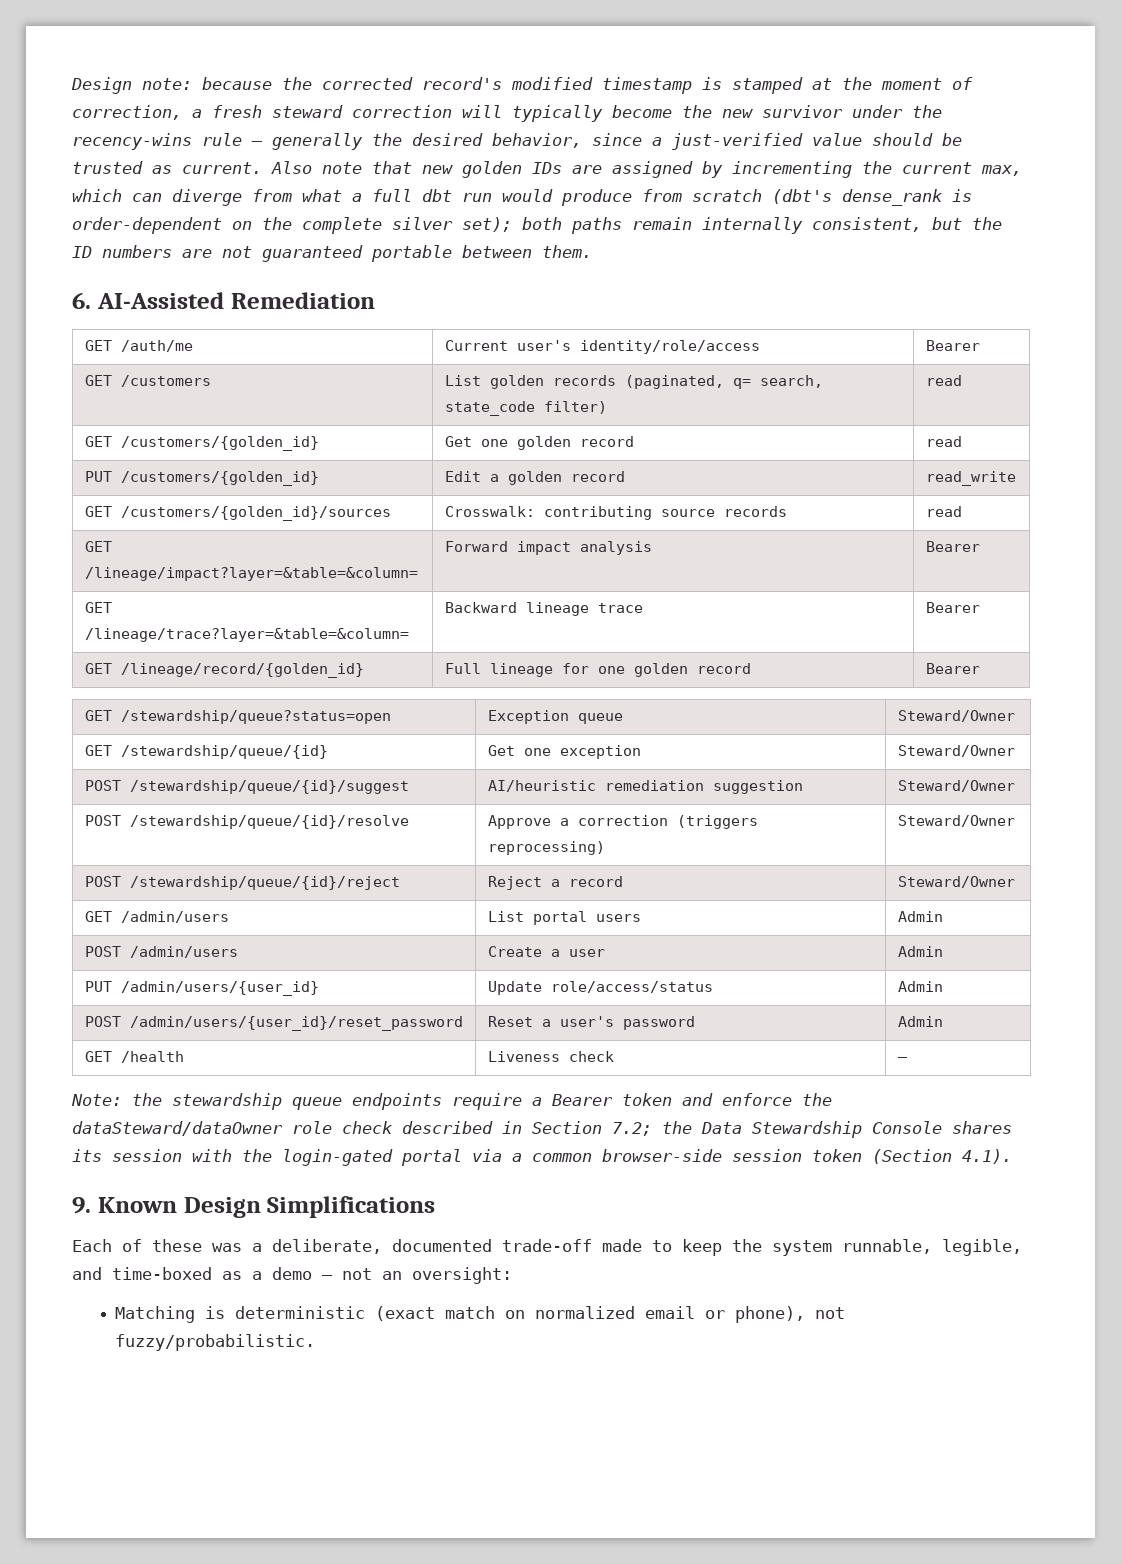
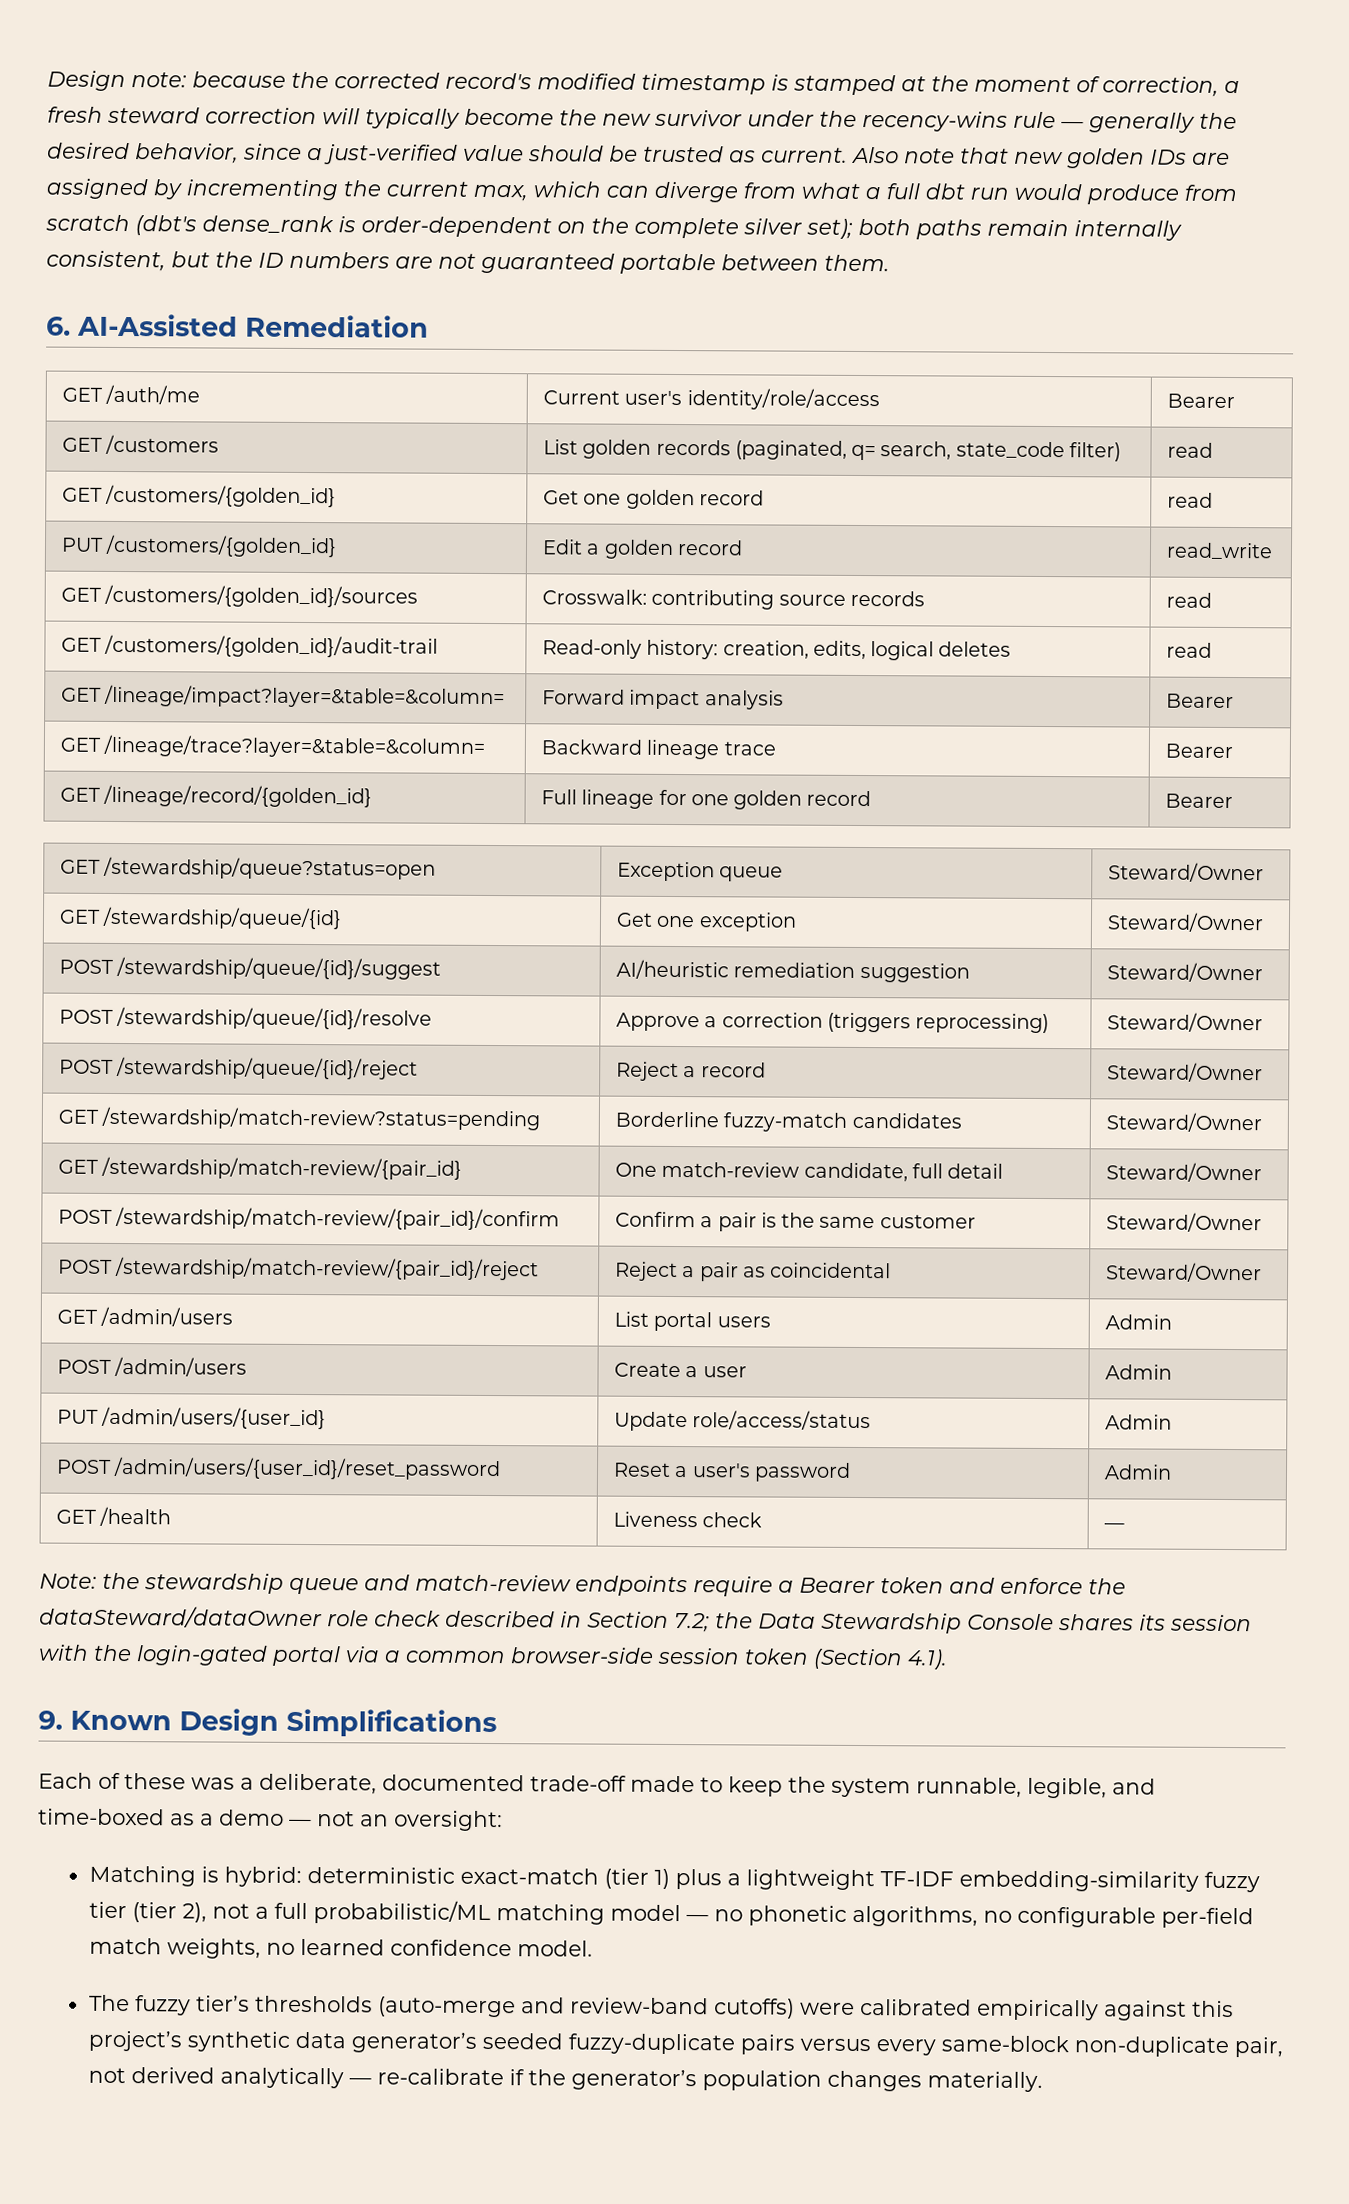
+ GET /customers/{golden_id}/audit-trail | Read-only history: creation, edits, logical deletes | read
+ GET /stewardship/match-review?status=pending | Borderline fuzzy-match candidates | Steward/Owner
+ GET /stewardship/match-review/{pair_id} | One match-review candidate, full detail | Steward/Owner
+ POST /stewardship/match-review/{pair_id}/confirm | Confirm a pair is the same customer | Steward/Owner
+ POST /stewardship/match-review/{pair_id}/reject | Reject a pair as coincidental | Steward/Owner
- Note: the stewardship queue endpoints require a Bearer token and enforce the dataSteward/dataOwner role check described in Section 7.2; the Data Stewardship Console shares its session with the login-gated portal via a common browser-side session token (Section 4.1).
+ Note: the stewardship queue and match-review endpoints require a Bearer token and enforce the dataSteward/dataOwner role check described in Section 7.2; the Data Stewardship Console shares its session with the login-gated portal via a common browser-side session token (Section 4.1).
- Matching is deterministic (exact match on normalized email or phone), not fuzzy/probabilistic.
+ Matching is hybrid: deterministic exact-match (tier 1) plus a lightweight TF-IDF embedding-similarity fuzzy tier (tier 2), not a full probabilistic/ML matching model — no phonetic algorithms, no configurable per-field match weights, no learned confidence model.
+ The fuzzy tier’s thresholds (auto-merge and review-band cutoffs) were calibrated empirically against this project’s synthetic data generator’s seeded fuzzy-duplicate pairs versus every same-block non-duplicate pair, not derived analytically — re-calibrate if the generator’s population changes materially.

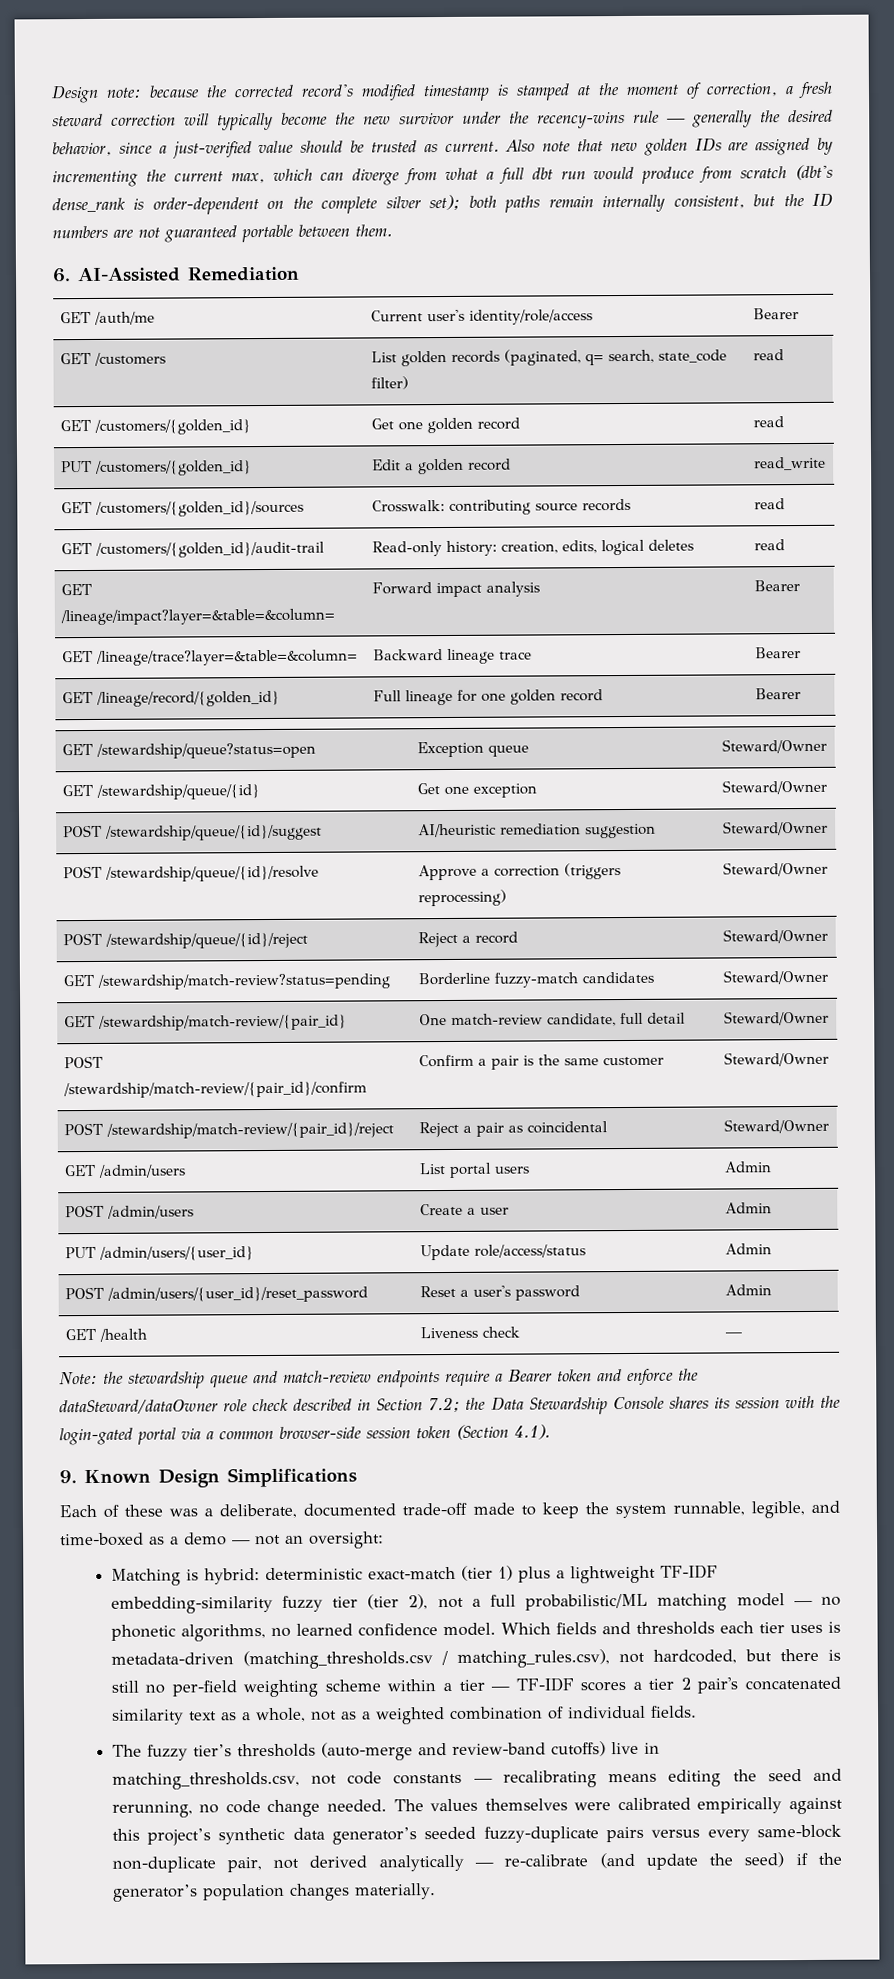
- Matching is hybrid: deterministic exact-match (tier 1) plus a lightweight TF-IDF embedding-similarity fuzzy tier (tier 2), not a full probabilistic/ML matching model — no phonetic algorithms, no configurable per-field match weights, no learned confidence model.
+ Matching is hybrid: deterministic exact-match (tier 1) plus a lightweight TF-IDF embedding-similarity fuzzy tier (tier 2), not a full probabilistic/ML matching model — no phonetic algorithms, no learned confidence model. Which fields and thresholds each tier uses is metadata-driven (matching_thresholds.csv / matching_rules.csv), not hardcoded, but there is still no per-field weighting scheme within a tier — TF-IDF scores a tier 2 pair's concatenated similarity text as a whole, not as a weighted combination of individual fields.
- The fuzzy tier’s thresholds (auto-merge and review-band cutoffs) were calibrated empirically against this project’s synthetic data generator’s seeded fuzzy-duplicate pairs versus every same-block non-duplicate pair, not derived analytically — re-calibrate if the generator’s population changes materially.
+ The fuzzy tier’s thresholds (auto-merge and review-band cutoffs) live in matching_thresholds.csv, not code constants — recalibrating means editing the seed and rerunning, no code change needed. The values themselves were calibrated empirically against this project’s synthetic data generator’s seeded fuzzy-duplicate pairs versus every same-block non-duplicate pair, not derived analytically — re-calibrate (and update the seed) if the generator’s population changes materially.

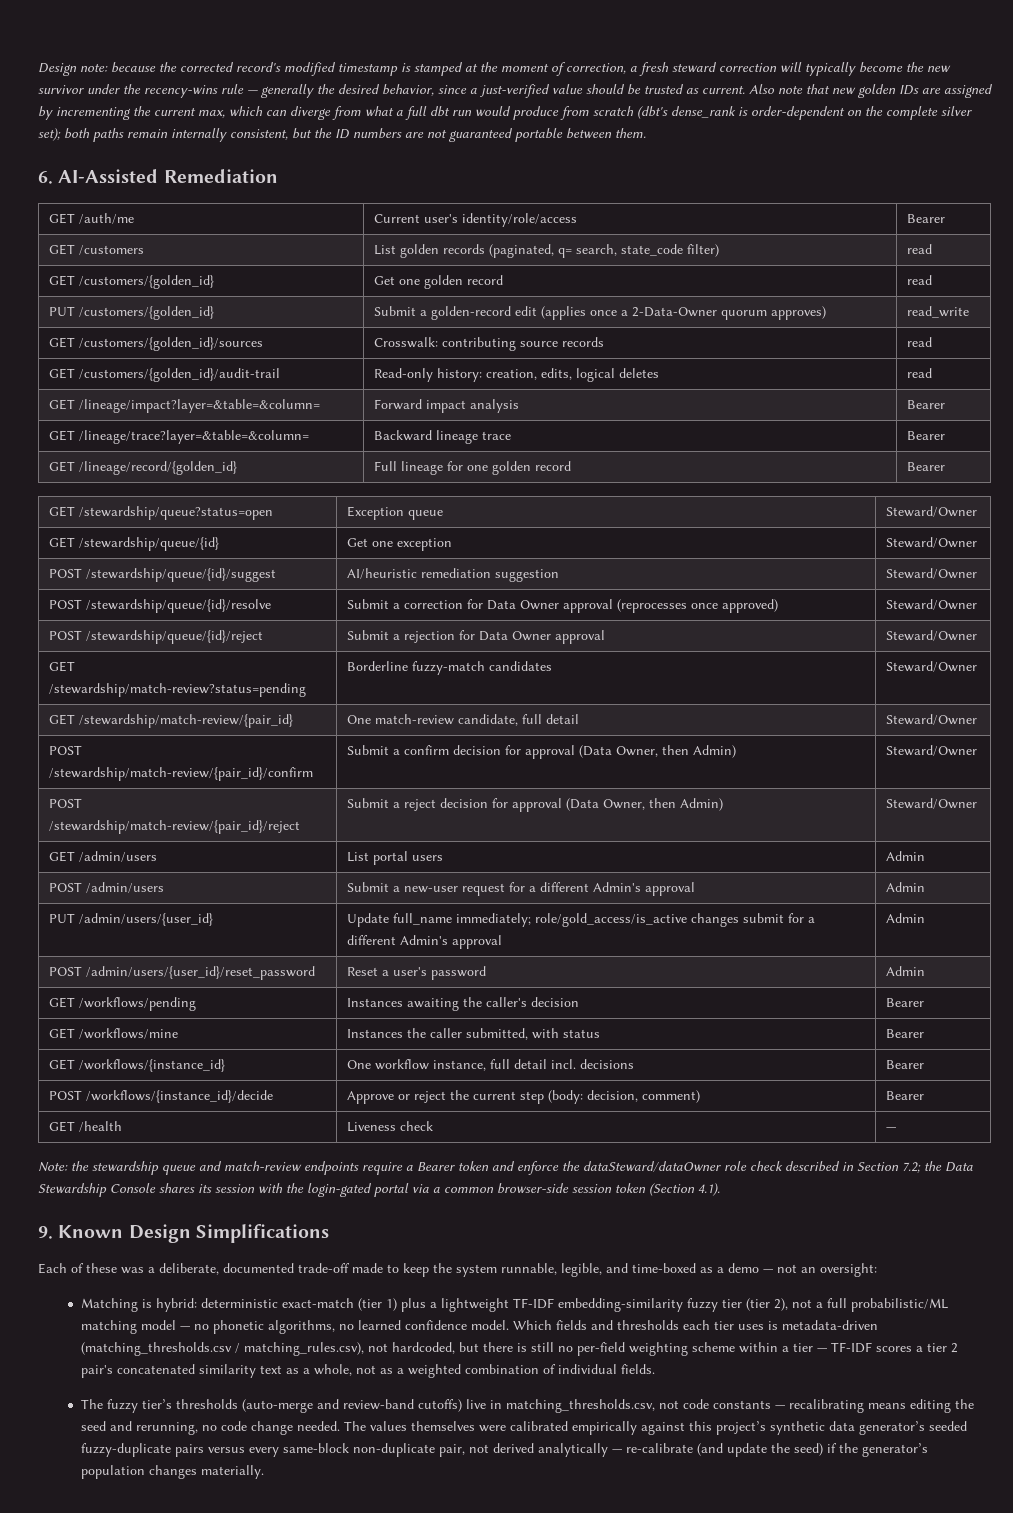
- PUT /customers/{golden_id} | Edit a golden record | read_write
+ PUT /customers/{golden_id} | Submit a golden-record edit (applies once a 2-Data-Owner quorum approves) | read_write
- POST /stewardship/queue/{id}/resolve | Approve a correction (triggers reprocessing) | Steward/Owner
- POST /stewardship/queue/{id}/reject | Reject a record | Steward/Owner
+ POST /stewardship/queue/{id}/resolve | Submit a correction for Data Owner approval (reprocesses once approved) | Steward/Owner
+ POST /stewardship/queue/{id}/reject | Submit a rejection for Data Owner approval | Steward/Owner
- POST /stewardship/match-review/{pair_id}/confirm | Confirm a pair is the same customer | Steward/Owner
- POST /stewardship/match-review/{pair_id}/reject | Reject a pair as coincidental | Steward/Owner
+ POST /stewardship/match-review/{pair_id}/confirm | Submit a confirm decision for approval (Data Owner, then Admin) | Steward/Owner
+ POST /stewardship/match-review/{pair_id}/reject | Submit a reject decision for approval (Data Owner, then Admin) | Steward/Owner
- POST /admin/users | Create a user | Admin
- PUT /admin/users/{user_id} | Update role/access/status | Admin
+ POST /admin/users | Submit a new-user request for a different Admin's approval | Admin
+ PUT /admin/users/{user_id} | Update full_name immediately; role/gold_access/is_active changes submit for a different Admin's approval | Admin
+ GET /workflows/pending | Instances awaiting the caller's decision | Bearer
+ GET /workflows/mine | Instances the caller submitted, with status | Bearer
+ GET /workflows/{instance_id} | One workflow instance, full detail incl. decisions | Bearer
+ POST /workflows/{instance_id}/decide | Approve or reject the current step (body: decision, comment) | Bearer

